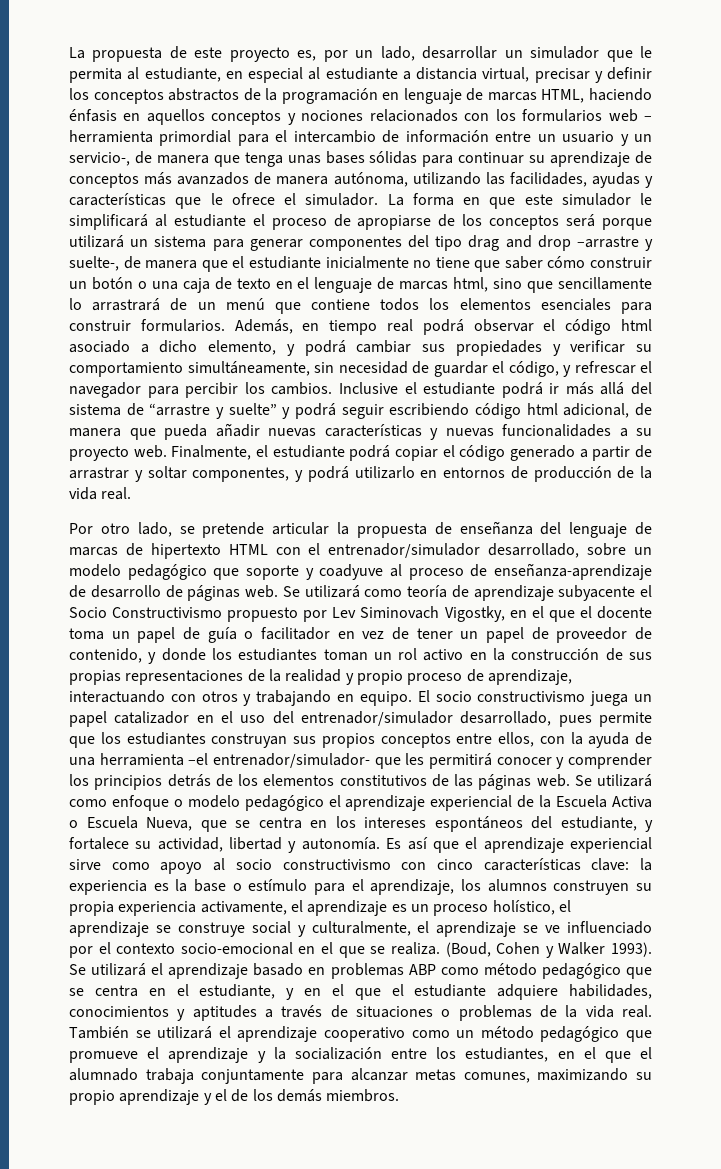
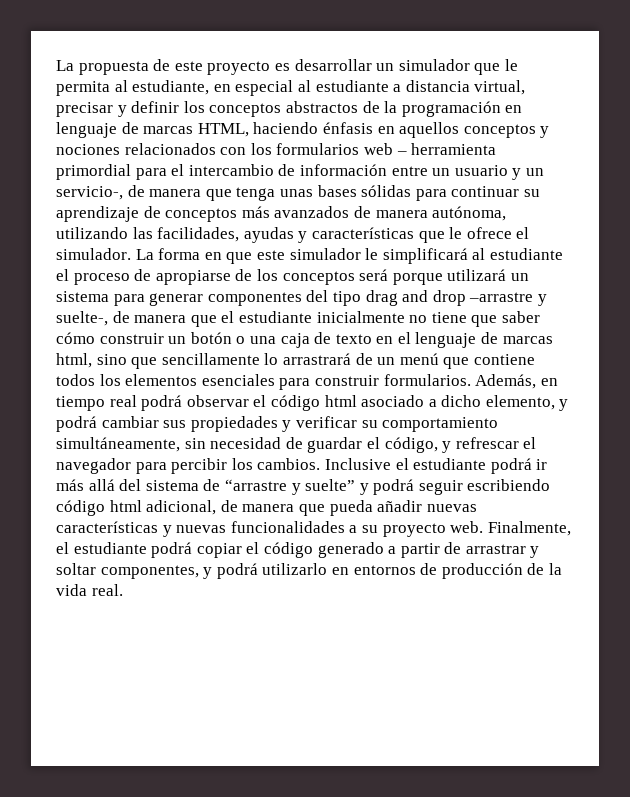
- La propuesta de este proyecto es, por un lado, desarrollar un simulador que le permita al estudiante, en especial al estudiante a distancia virtual, precisar y definir los conceptos abstractos de la programación en lenguaje de marcas HTML, haciendo énfasis en aquellos conceptos y nociones relacionados con los formularios web – herramienta primordial para el intercambio de información entre un usuario y un servicio-, de manera que tenga unas bases sólidas para continuar su aprendizaje de conceptos más avanzados de manera autónoma, utilizando las facilidades, ayudas y características que le ofrece el simulador.
+ La propuesta de este proyecto es desarrollar un simulador que le permita al estudiante, en especial al estudiante a distancia virtual, precisar y definir los conceptos abstractos de la programación en lenguaje de marcas HTML, haciendo énfasis en aquellos conceptos y nociones relacionados con los formularios web – herramienta primordial para el intercambio de información entre un usuario y un servicio-, de manera que tenga unas bases sólidas para continuar su aprendizaje de conceptos más avanzados de manera autónoma, utilizando las facilidades, ayudas y características que le ofrece el simulador.
- Por otro lado, se pretende articular la propuesta de enseñanza del lenguaje de marcas de hipertexto HTML con el entrenador/simulador desarrollado, sobre un modelo pedagógico que soporte y coadyuve al proceso de enseñanza-aprendizaje de desarrollo de páginas web. Se utilizará como teoría de aprendizaje subyacente el Socio Constructivismo propuesto por Lev Siminovach Vigostky, en el que el docente toma un papel de guía o facilitador en vez de tener un papel de proveedor de contenido, y donde los estudiantes toman un rol activo en la construcción de sus propias representaciones de la realidad y propio proceso de aprendizaje, interactuando con otros y trabajando en equipo. El socio constructivismo juega un papel catalizador en el uso del entrenador/simulador desarrollado, pues permite que los estudiantes construyan sus propios conceptos entre ellos, con la ayuda de una herramienta –el entrenador/simulador- que les permitirá conocer y comprender los principios detrás de los elementos constitutivos de las páginas web. Se utilizará como enfoque o modelo pedagógico el aprendizaje experiencial de la Escuela Activa o Escuela Nueva, que se centra en los intereses espontáneos del estudiante, y fortalece su actividad, libertad y autonomía. Es así que el aprendizaje experiencial sirve como apoyo al socio constructivismo con cinco características clave: la experiencia es la base o estímulo para el aprendizaje, los alumnos construyen su propia experiencia activamente, el aprendizaje es un proceso holístico, el aprendizaje se construye social y culturalmente, el aprendizaje se ve influenciado por el contexto socio-emocional en el que se realiza. (Boud, Cohen y Walker 1993). Se utilizará el aprendizaje basado en problemas ABP como método pedagógico que se centra en el estudiante, y en el que el estudiante adquiere habilidades, conocimientos y aptitudes a través de situaciones o problemas de la vida real. También se utilizará el aprendizaje cooperativo como un método pedagógico que promueve el aprendizaje y la socialización entre los estudiantes, en el que el alumnado trabaja conjuntamente para alcanzar metas comunes, maximizando su propio aprendizaje y el de los demás miembros.

